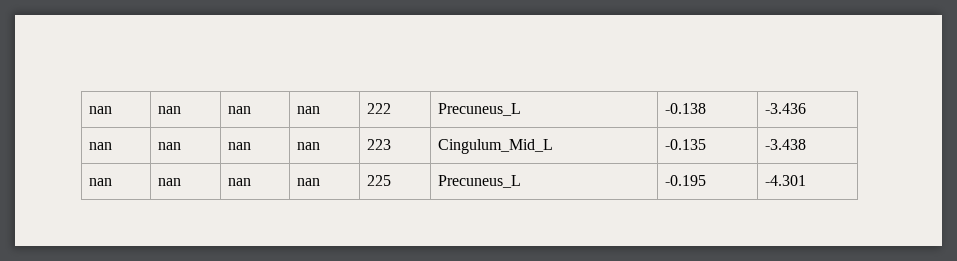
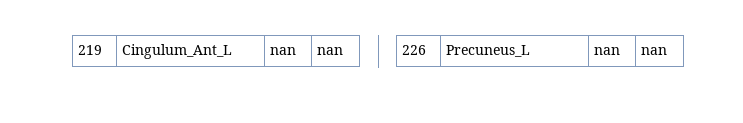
- nan | nan | nan | nan | 222 | Precuneus_L | -0.138 | -3.436
- nan | nan | nan | nan | 223 | Cingulum_Mid_L | -0.135 | -3.438
- nan | nan | nan | nan | 225 | Precuneus_L | -0.195 | -4.301
+ 219 | Cingulum_Ant_L | nan | nan
+ 226 | Precuneus_L | nan | nan

